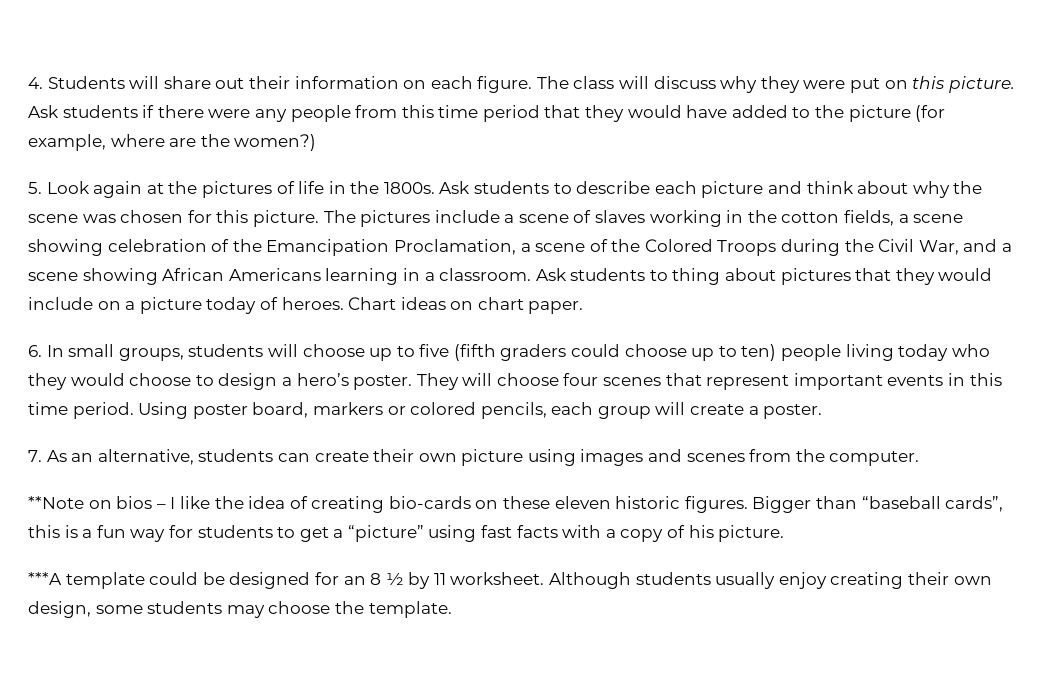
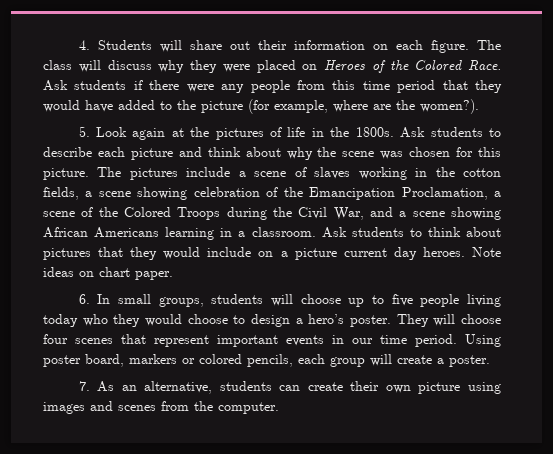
- The class will discuss why they were put on this picture.
+ The class will discuss why they were placed on Heroes of the Colored Race.
- Ask students if there were any people from this time period that they would have added to the picture (for example, where are the women?)
+ Ask students if there were any people from this time period that they would have added to the picture (for example, where are the women?).
- Ask students to thing about pictures that they would include on a picture today of heroes. Chart ideas on chart paper.
+ Ask students to think about pictures that they would include on a picture current day heroes. Note ideas on chart paper.
- 6. In small groups, students will choose up to five (fifth graders could choose up to ten) people living today who they would choose to design a hero’s poster.
+ 6. In small groups, students will choose up to five people living today who they would choose to design a hero’s poster.
- They will choose four scenes that represent important events in this time period.
+ They will choose four scenes that represent important events in our time period.
- **Note on bios – I like the idea of creating bio-cards on these eleven historic figures. Bigger than “baseball cards”, this is a fun way for students to get a “picture” using fast facts with a copy of his picture.
- ***A template could be designed for an 8 ½ by 11 worksheet. Although students usually enjoy creating their own design, some students may choose the template.

